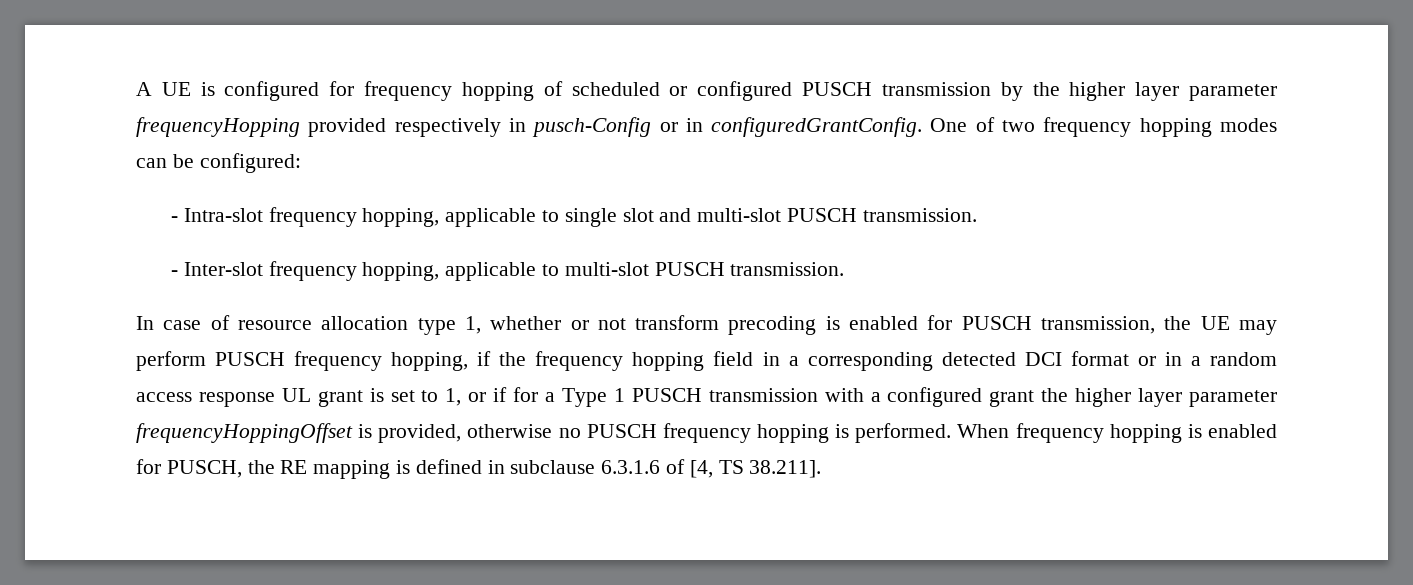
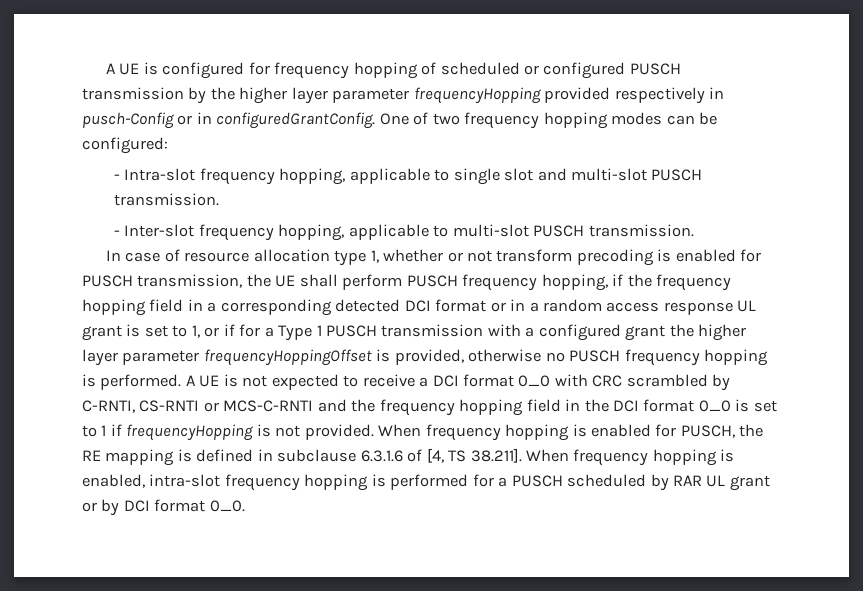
- In case of resource allocation type 1, whether or not transform precoding is enabled for PUSCH transmission, the UE may perform PUSCH frequency hopping, if the frequency hopping field in a corresponding detected DCI format or in a random access response UL grant is set to 1, or if for a Type 1 PUSCH transmission with a configured grant the higher layer parameter frequencyHoppingOffset is provided, otherwise no PUSCH frequency hopping is performed.
+ In case of resource allocation type 1, whether or not transform precoding is enabled for PUSCH transmission, the UE shall perform PUSCH frequency hopping, if the frequency hopping field in a corresponding detected DCI format or in a random access response UL grant is set to 1, or if for a Type 1 PUSCH transmission with a configured grant the higher layer parameter frequencyHoppingOffset is provided, otherwise no PUSCH frequency hopping is performed.
+ A UE is not expected to receive a DCI format 0_0 with CRC scrambled by C-RNTI, CS-RNTI or MCS-C-RNTI and the frequency hopping field in the DCI format 0_0 is set to 1 if frequencyHopping is not provided.
- When frequency hopping is enabled for PUSCH, the RE mapping is defined in subclause 6.3.1.6 of [4, TS 38.211].
+ When frequency hopping is enabled for PUSCH, the RE mapping is defined in subclause 6.3.1.6 of [4, TS 38.211]. When frequency hopping is enabled, intra-slot frequency hopping is performed for a PUSCH scheduled by RAR UL grant or by DCI format 0_0.

